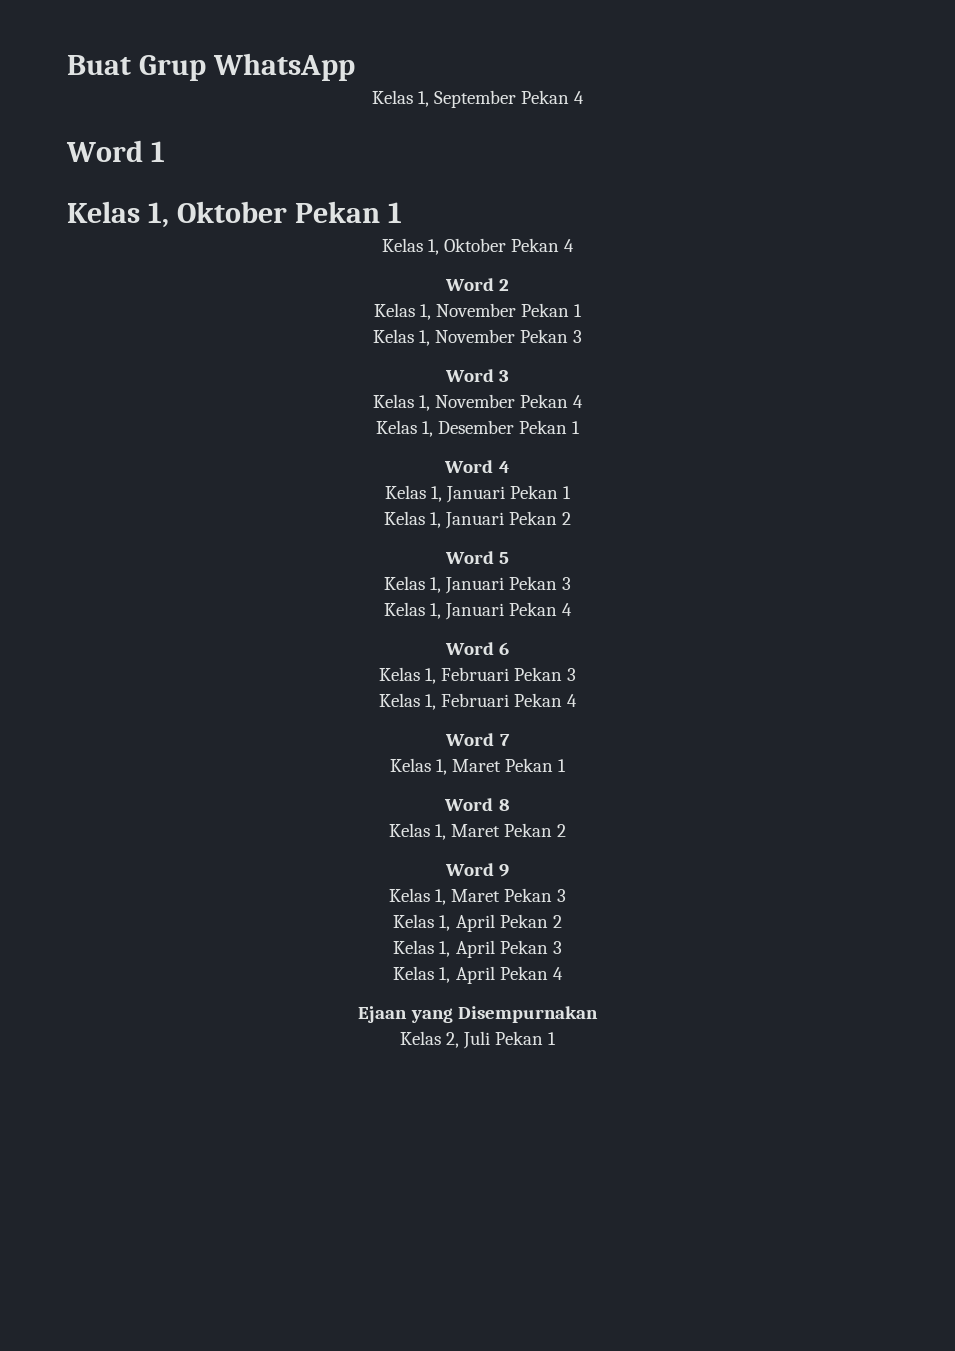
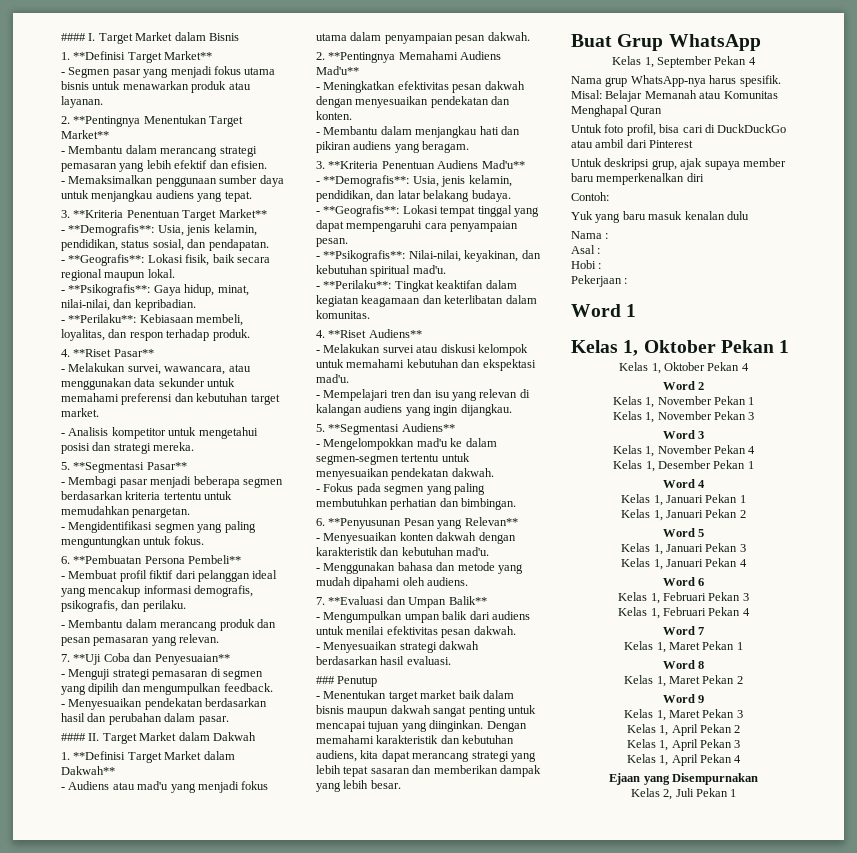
+ #### I. Target Market dalam Bisnis
+ 1. **Definisi Target Market**
+ - Segmen pasar yang menjadi fokus utama bisnis untuk menawarkan produk atau layanan.
+ 2. **Pentingnya Menentukan Target Market**
+ - Membantu dalam merancang strategi pemasaran yang lebih efektif dan efisien.
+ - Memaksimalkan penggunaan sumber daya untuk menjangkau audiens yang tepat.
+ 3. **Kriteria Penentuan Target Market**
+ - **Demografis**: Usia, jenis kelamin, pendidikan, status sosial, dan pendapatan.
+ - **Geografis**: Lokasi fisik, baik secara regional maupun lokal.
+ - **Psikografis**: Gaya hidup, minat, nilai-nilai, dan kepribadian.
+ - **Perilaku**: Kebiasaan membeli, loyalitas, dan respon terhadap produk.
+ 4. **Riset Pasar**
+ - Melakukan survei, wawancara, atau menggunakan data sekunder untuk memahami preferensi dan kebutuhan target market.
+ - Analisis kompetitor untuk mengetahui posisi dan strategi mereka.
+ 5. **Segmentasi Pasar**
+ - Membagi pasar menjadi beberapa segmen berdasarkan kriteria tertentu untuk memudahkan penargetan.
+ - Mengidentifikasi segmen yang paling menguntungkan untuk fokus.
+ 6. **Pembuatan Persona Pembeli**
+ - Membuat profil fiktif dari pelanggan ideal yang mencakup informasi demografis, psikografis, dan perilaku.
+ - Membantu dalam merancang produk dan pesan pemasaran yang relevan.
+ 7. **Uji Coba dan Penyesuaian**
+ - Menguji strategi pemasaran di segmen yang dipilih dan mengumpulkan feedback.
+ - Menyesuaikan pendekatan berdasarkan hasil dan perubahan dalam pasar.
+ #### II. Target Market dalam Dakwah
+ 1. **Definisi Target Market dalam Dakwah**
+ - Audiens atau mad'u yang menjadi fokus utama dalam penyampaian pesan dakwah.
+ 2. **Pentingnya Memahami Audiens Mad'u**
+ - Meningkatkan efektivitas pesan dakwah dengan menyesuaikan pendekatan dan konten.
+ - Membantu dalam menjangkau hati dan pikiran audiens yang beragam.
+ 3. **Kriteria Penentuan Audiens Mad'u**
+ - **Demografis**: Usia, jenis kelamin, pendidikan, dan latar belakang budaya.
+ - **Geografis**: Lokasi tempat tinggal yang dapat mempengaruhi cara penyampaian pesan.
+ - **Psikografis**: Nilai-nilai, keyakinan, dan kebutuhan spiritual mad'u.
+ - **Perilaku**: Tingkat keaktifan dalam kegiatan keagamaan dan keterlibatan dalam komunitas.
+ 4. **Riset Audiens**
+ - Melakukan survei atau diskusi kelompok untuk memahami kebutuhan dan ekspektasi mad'u.
+ - Mempelajari tren dan isu yang relevan di kalangan audiens yang ingin dijangkau.
+ 5. **Segmentasi Audiens**
+ - Mengelompokkan mad'u ke dalam segmen-segmen tertentu untuk menyesuaikan pendekatan dakwah.
+ - Fokus pada segmen yang paling membutuhkan perhatian dan bimbingan.
+ 6. **Penyusunan Pesan yang Relevan**
+ - Menyesuaikan konten dakwah dengan karakteristik dan kebutuhan mad'u.
+ - Menggunakan bahasa dan metode yang mudah dipahami oleh audiens.
+ 7. **Evaluasi dan Umpan Balik**
+ - Mengumpulkan umpan balik dari audiens untuk menilai efektivitas pesan dakwah.
+ - Menyesuaikan strategi dakwah berdasarkan hasil evaluasi.
+ ### Penutup
+ - Menentukan target market baik dalam bisnis maupun dakwah sangat penting untuk mencapai tujuan yang diinginkan. Dengan memahami karakteristik dan kebutuhan audiens, kita dapat merancang strategi yang lebih tepat sasaran dan memberikan dampak yang lebih besar.
+ Nama grup WhatsApp-nya harus spesifik. Misal: Belajar Memanah atau Komunitas Menghapal Quran
+ Untuk foto profil, bisa cari di DuckDuckGo atau ambil dari Pinterest
+ Untuk deskripsi grup, ajak supaya member baru memperkenalkan diri
+ Contoh:
+ Yuk yang baru masuk kenalan dulu
+ Nama :
+ Asal :
+ Hobi :
+ Pekerjaan :

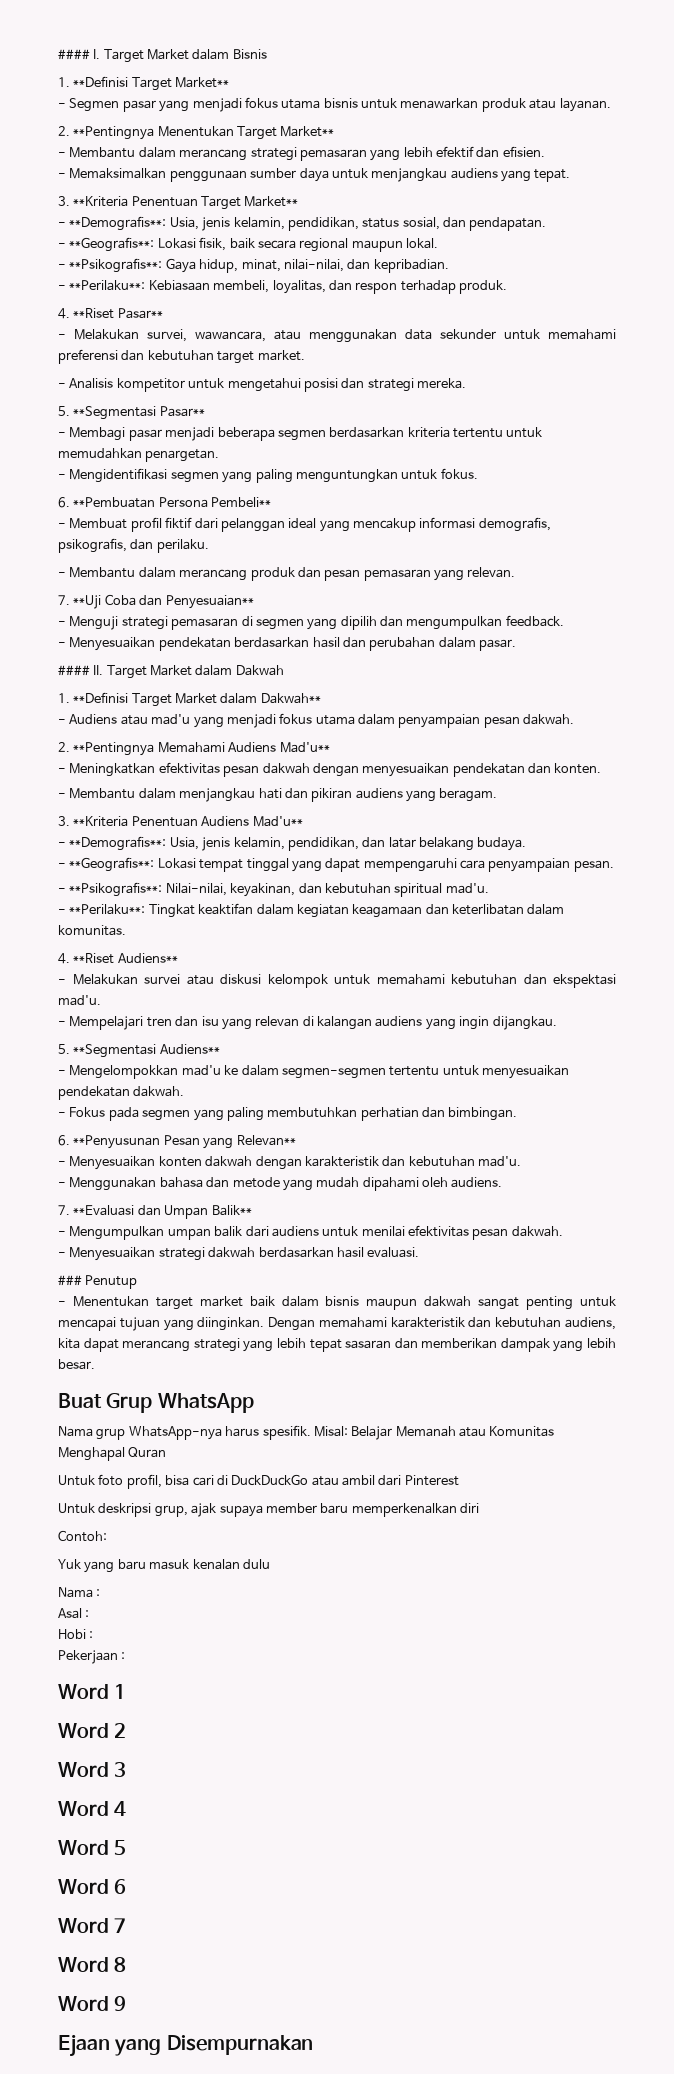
- Kelas 1, September Pekan 4
- Kelas 1, Oktober Pekan 1
- Kelas 1, Oktober Pekan 4
  Word 2
- Kelas 1, November Pekan 1
- Kelas 1, November Pekan 3
  Word 3
- Kelas 1, November Pekan 4
- Kelas 1, Desember Pekan 1
  Word 4
- Kelas 1, Januari Pekan 1
- Kelas 1, Januari Pekan 2
  Word 5
- Kelas 1, Januari Pekan 3
- Kelas 1, Januari Pekan 4
  Word 6
- Kelas 1, Februari Pekan 3
- Kelas 1, Februari Pekan 4
  Word 7
- Kelas 1, Maret Pekan 1
  Word 8
- Kelas 1, Maret Pekan 2
  Word 9
- Kelas 1, Maret Pekan 3
- Kelas 1, April Pekan 2
- Kelas 1, April Pekan 3
- Kelas 1, April Pekan 4
  Ejaan yang Disempurnakan
- Kelas 2, Juli Pekan 1

